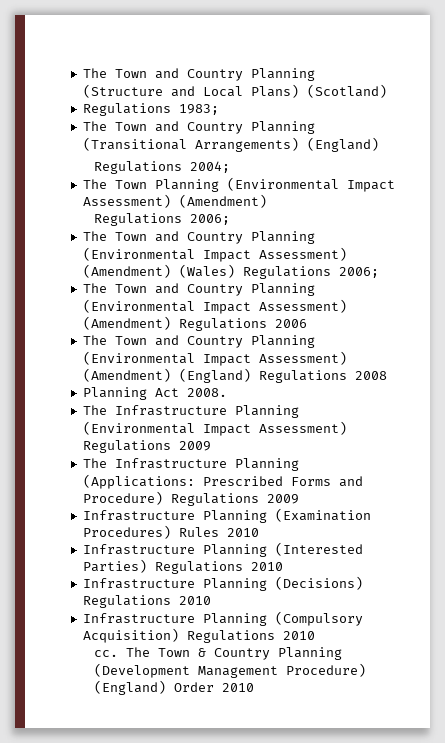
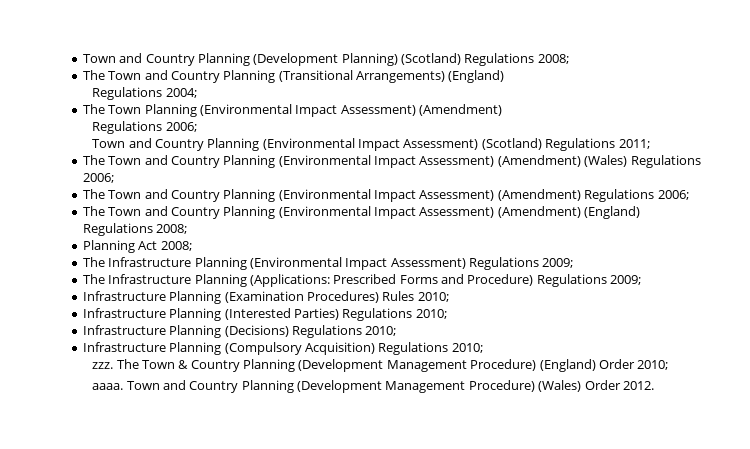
- The Town and Country Planning (Structure and Local Plans) (Scotland)
- Regulations 1983;
+ Town and Country Planning (Development Planning) (Scotland) Regulations 2008;
+ Town and Country Planning (Environmental Impact Assessment) (Scotland) Regulations 2011;
- The Town and Country Planning (Environmental Impact Assessment) (Amendment) Regulations 2006
+ The Town and Country Planning (Environmental Impact Assessment) (Amendment) Regulations 2006;
- The Town and Country Planning (Environmental Impact Assessment) (Amendment) (England) Regulations 2008
+ The Town and Country Planning (Environmental Impact Assessment) (Amendment) (England) Regulations 2008;
- Planning Act 2008.
+ Planning Act 2008;
- The Infrastructure Planning (Environmental Impact Assessment) Regulations 2009
+ The Infrastructure Planning (Environmental Impact Assessment) Regulations 2009;
- The Infrastructure Planning (Applications: Prescribed Forms and Procedure) Regulations 2009
+ The Infrastructure Planning (Applications: Prescribed Forms and Procedure) Regulations 2009;
- Infrastructure Planning (Examination Procedures) Rules 2010
+ Infrastructure Planning (Examination Procedures) Rules 2010;
- Infrastructure Planning (Interested Parties) Regulations 2010
+ Infrastructure Planning (Interested Parties) Regulations 2010;
- Infrastructure Planning (Decisions) Regulations 2010
+ Infrastructure Planning (Decisions) Regulations 2010;
- Infrastructure Planning (Compulsory Acquisition) Regulations 2010
- cc.
+ Infrastructure Planning (Compulsory Acquisition) Regulations 2010;
+ zzz.
- The Town & Country Planning (Development Management Procedure) (England) Order 2010
+ The Town & Country Planning (Development Management Procedure) (England) Order 2010;
+ aaaa. Town and Country Planning (Development Management Procedure) (Wales) Order 2012.

